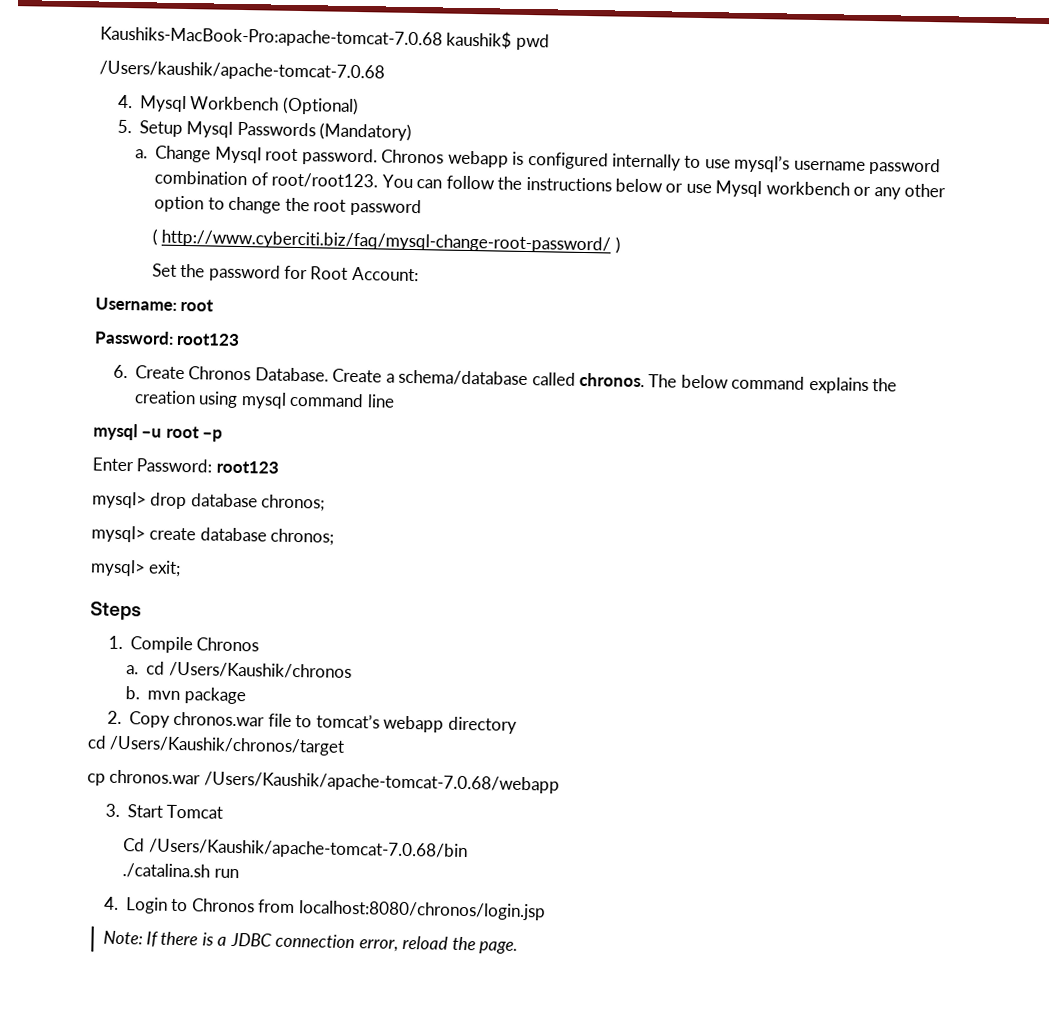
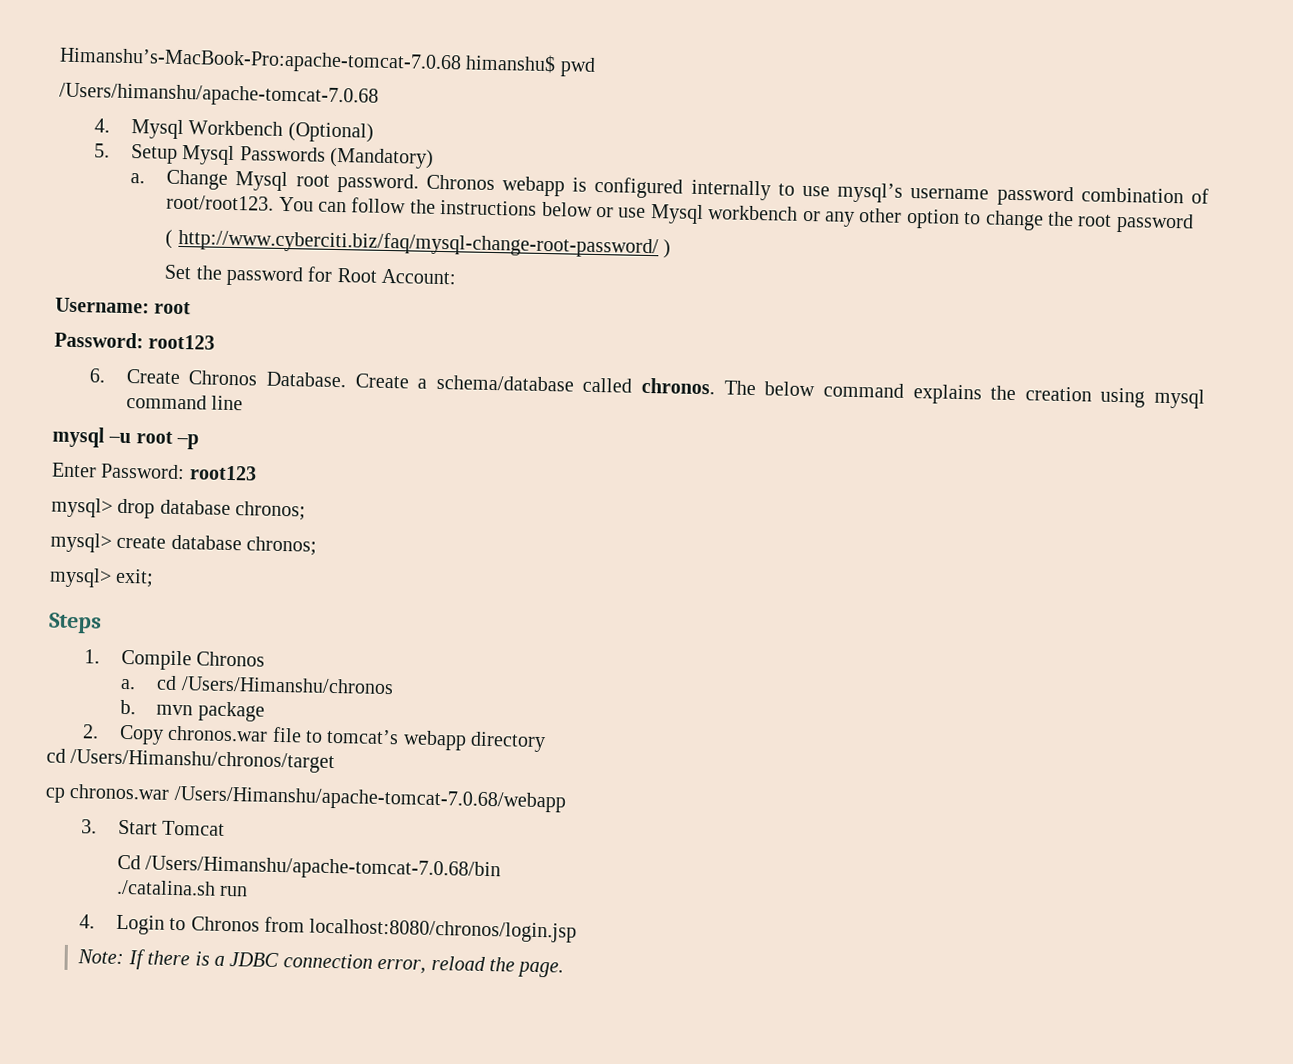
- Kaushiks-MacBook-Pro:apache-tomcat-7.0.68 kaushik$ pwd
+ Himanshu’s-MacBook-Pro:apache-tomcat-7.0.68 himanshu$ pwd
- /Users/kaushik/apache-tomcat-7.0.68
+ /Users/himanshu/apache-tomcat-7.0.68
- a. cd /Users/Kaushik/chronos
+ a. cd /Users/Himanshu/chronos
- cd /Users/Kaushik/chronos/target
+ cd /Users/Himanshu/chronos/target
- cp chronos.war /Users/Kaushik/apache-tomcat-7.0.68/webapp
+ cp chronos.war /Users/Himanshu/apache-tomcat-7.0.68/webapp
- Cd /Users/Kaushik/apache-tomcat-7.0.68/bin
+ Cd /Users/Himanshu/apache-tomcat-7.0.68/bin

